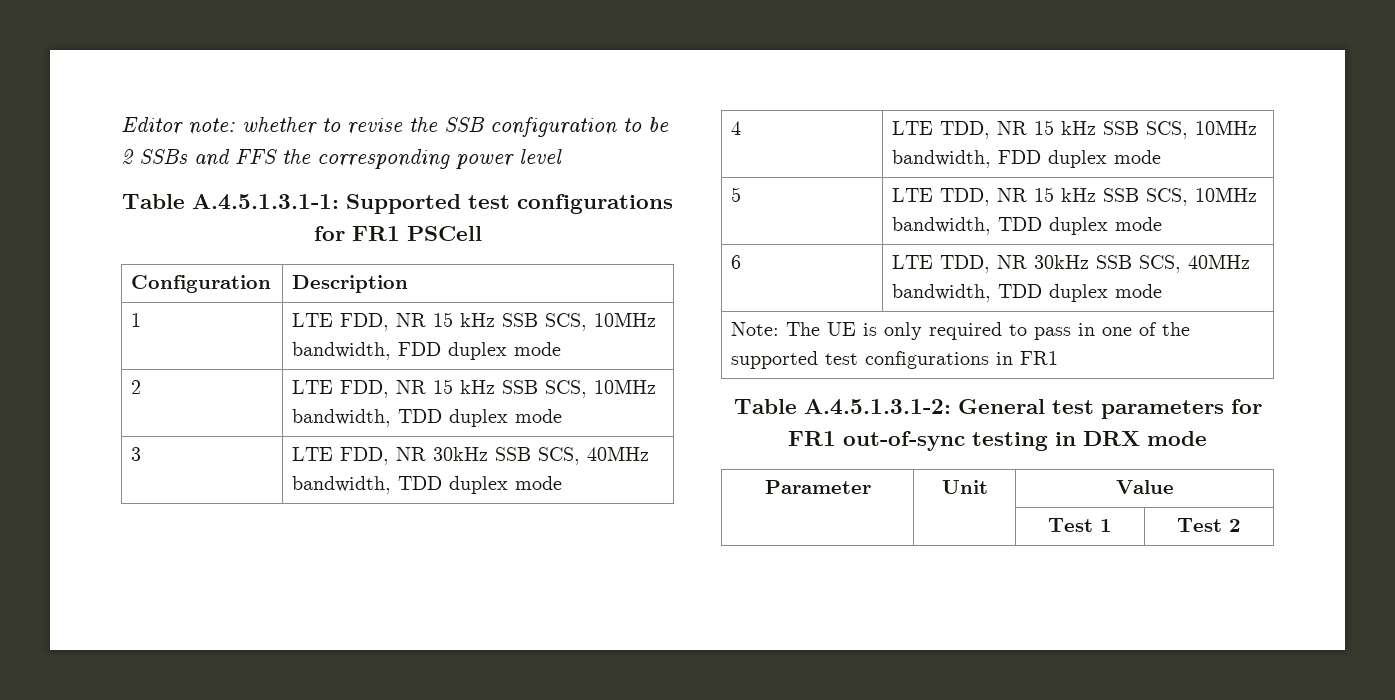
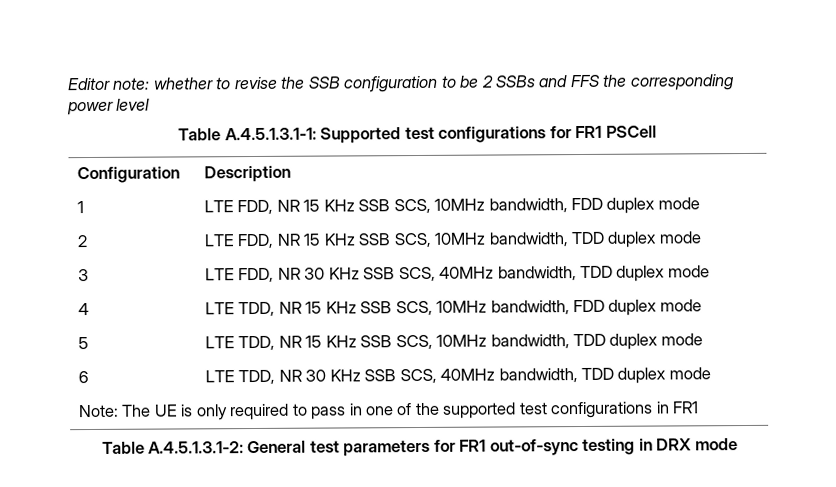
- 1 | LTE FDD, NR 15 kHz SSB SCS, 10MHz bandwidth, FDD duplex mode
+ 1 | LTE FDD, NR 15 KHz SSB SCS, 10MHz bandwidth, FDD duplex mode
- 2 | LTE FDD, NR 15 kHz SSB SCS, 10MHz bandwidth, TDD duplex mode
+ 2 | LTE FDD, NR 15 KHz SSB SCS, 10MHz bandwidth, TDD duplex mode
- 3 | LTE FDD, NR 30kHz SSB SCS, 40MHz bandwidth, TDD duplex mode
+ 3 | LTE FDD, NR 30 KHz SSB SCS, 40MHz bandwidth, TDD duplex mode
- 4 | LTE TDD, NR 15 kHz SSB SCS, 10MHz bandwidth, FDD duplex mode
+ 4 | LTE TDD, NR 15 KHz SSB SCS, 10MHz bandwidth, FDD duplex mode
- 5 | LTE TDD, NR 15 kHz SSB SCS, 10MHz bandwidth, TDD duplex mode
+ 5 | LTE TDD, NR 15 KHz SSB SCS, 10MHz bandwidth, TDD duplex mode
- 6 | LTE TDD, NR 30kHz SSB SCS, 40MHz bandwidth, TDD duplex mode
+ 6 | LTE TDD, NR 30 KHz SSB SCS, 40MHz bandwidth, TDD duplex mode
- Parameter | Unit | Value
- | | Test 1 | Test 2

